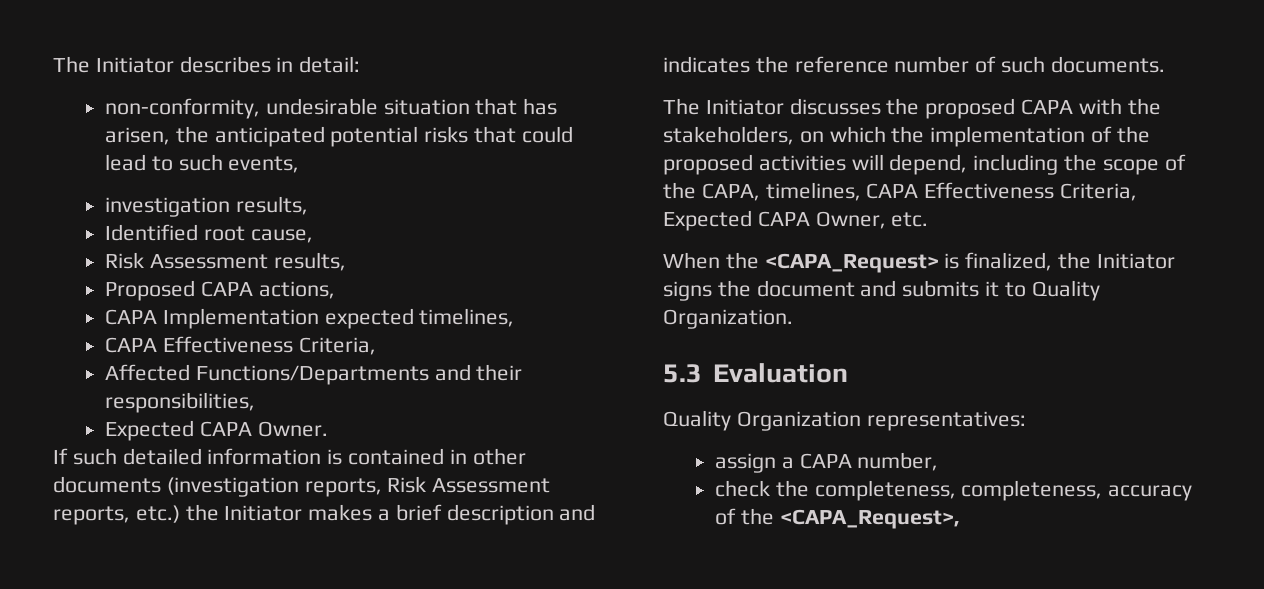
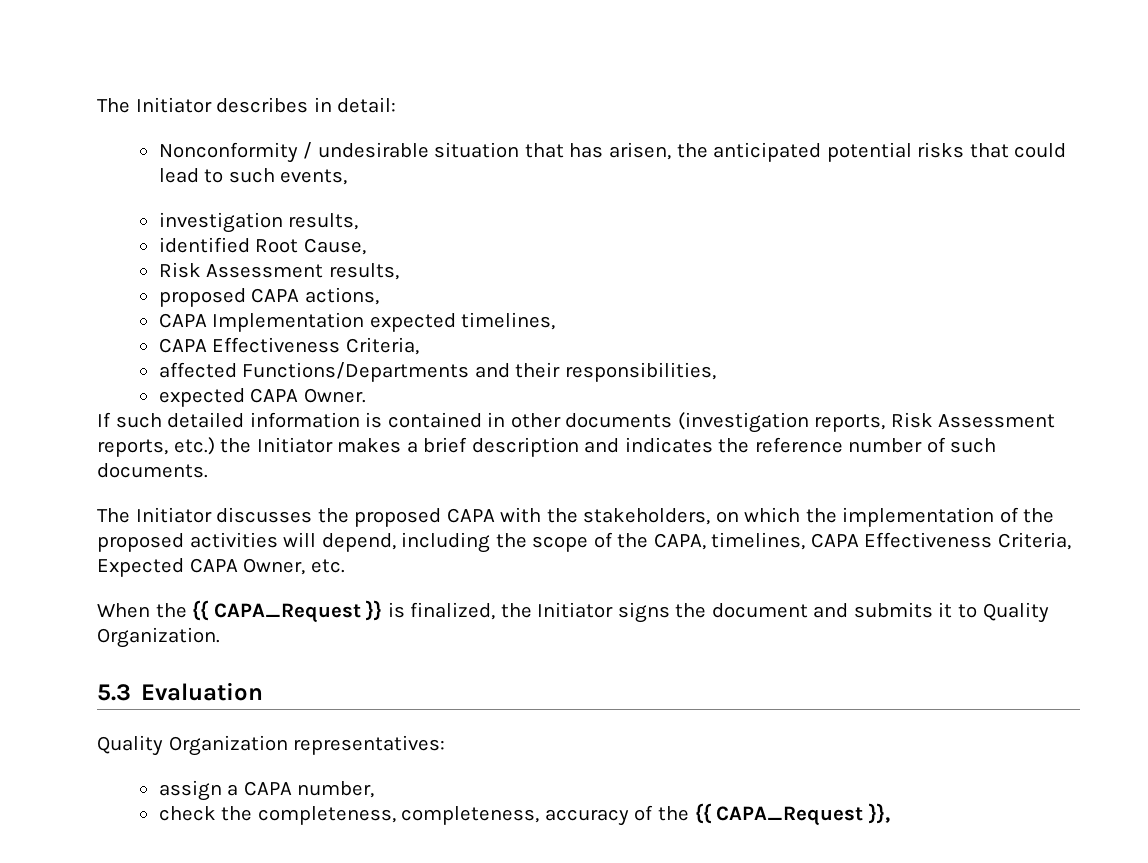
- non-conformity, undesirable situation that has arisen, the anticipated potential risks that could lead to such events,
+ Nonconformity / undesirable situation that has arisen, the anticipated potential risks that could lead to such events,
- Identified root cause,
+ identified Root Cause,
- Proposed CAPA actions,
+ proposed CAPA actions,
- Affected Functions/Departments and their responsibilities,
+ affected Functions/Departments and their responsibilities,
- Expected CAPA Owner.
+ expected CAPA Owner.
- When the <CAPA_Request> is finalized, the Initiator signs the document and submits it to Quality Organization.
+ When the {{ CAPA_Request }} is finalized, the Initiator signs the document and submits it to Quality Organization.
- check the completeness, completeness, accuracy of the <CAPA_Request>,
+ check the completeness, completeness, accuracy of the {{ CAPA_Request }},

